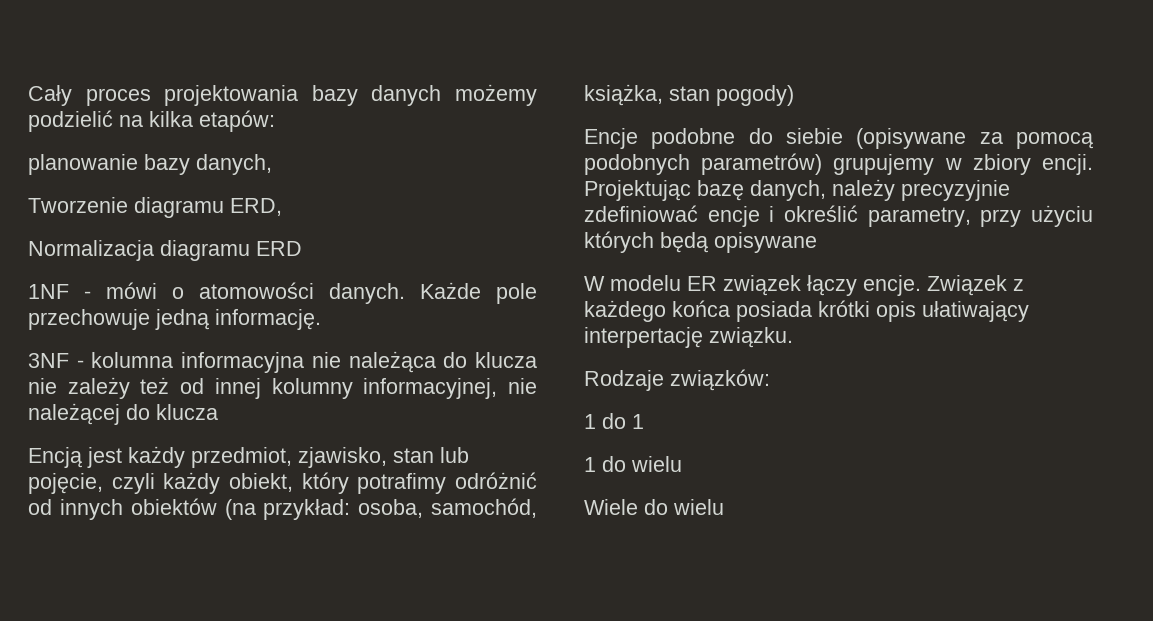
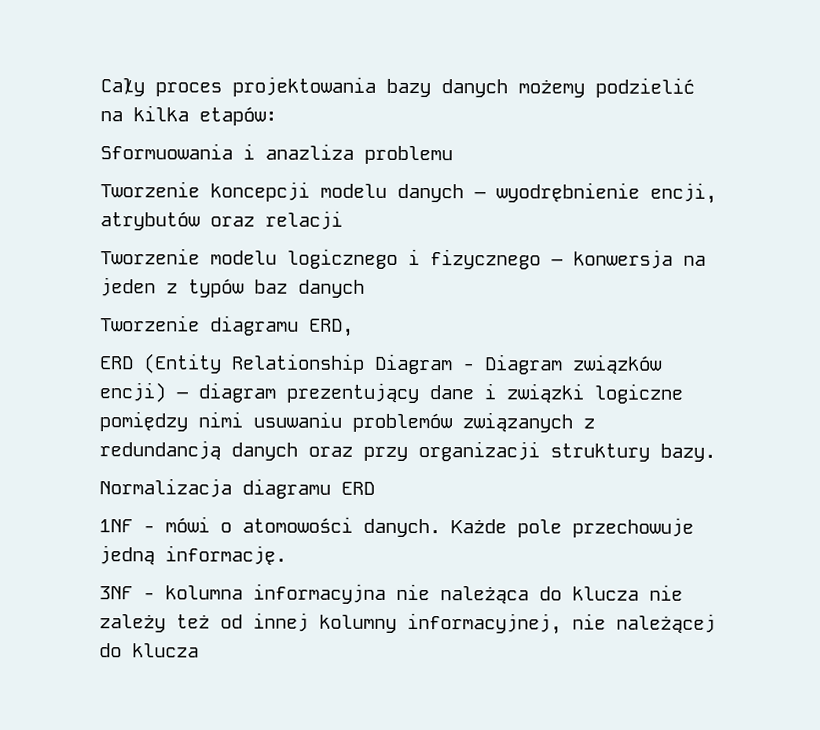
- planowanie bazy danych,
+ Sformuowania i anazliza problemu
+ Tworzenie koncepcji modelu danych – wyodrębnienie encji, atrybutów oraz relacji
+ Tworzenie modelu logicznego i fizycznego – konwersja na jeden z typów baz danych
  Tworzenie diagramu ERD,
+ ERD (Entity Relationship Diagram - Diagram związków encji) – diagram prezentujący dane i związki logiczne pomiędzy nimi usuwaniu problemów związanych z redundancją danych oraz przy organizacji struktury bazy.
- Encją jest każdy przedmiot, zjawisko, stan lub pojęcie, czyli każdy obiekt, który potrafimy odróżnić od innych obiektów (na przykład: osoba, samochód, książka, stan pogody)
- Encje podobne do siebie (opisywane za pomocą podobnych parametrów) grupujemy w zbiory encji. Projektując bazę danych, należy precyzyjnie zdefiniować encje i określić parametry, przy użyciu których będą opisywane
- W modelu ER związek łączy encje. Związek z każdego końca posiada krótki opis ułatiwający interpertację związku.
- Rodzaje związków:
- 1 do 1
- 1 do wielu
- Wiele do wielu

